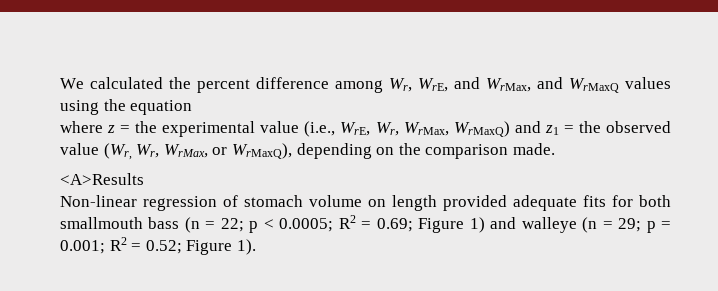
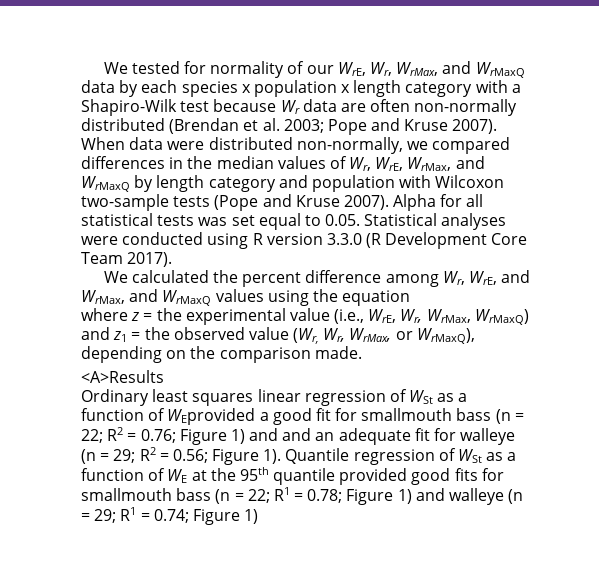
+ We tested for normality of our WrE, Wr, WrMax, and WrMaxQ data by each species x population x length category with a Shapiro-Wilk test because Wr data are often non-normally distributed (Brendan et al. 2003; Pope and Kruse 2007). When data were distributed non-normally, we compared differences in the median values of Wr, WrE, WrMax, and WrMaxQ by length category and population with Wilcoxon two-sample tests (Pope and Kruse 2007). Alpha for all statistical tests was set equal to 0.05. Statistical analyses were conducted using R version 3.3.0 (R Development Core Team 2017).
- Non-linear regression of stomach volume on length provided adequate fits for both smallmouth bass (n = 22; p < 0.0005; R2 = 0.69; Figure 1) and walleye (n = 29; p = 0.001; R2 = 0.52; Figure 1).
+ Ordinary least squares linear regression of WSt as a function of WEprovided a good fit for smallmouth bass (n = 22; R2 = 0.76; Figure 1) and and an adequate fit for walleye (n = 29; R2 = 0.56; Figure 1). Quantile regression of WSt as a function of WE at the 95th quantile provided good fits for smallmouth bass (n = 22; R1 = 0.78; Figure 1) and walleye (n = 29; R1 = 0.74; Figure 1)

